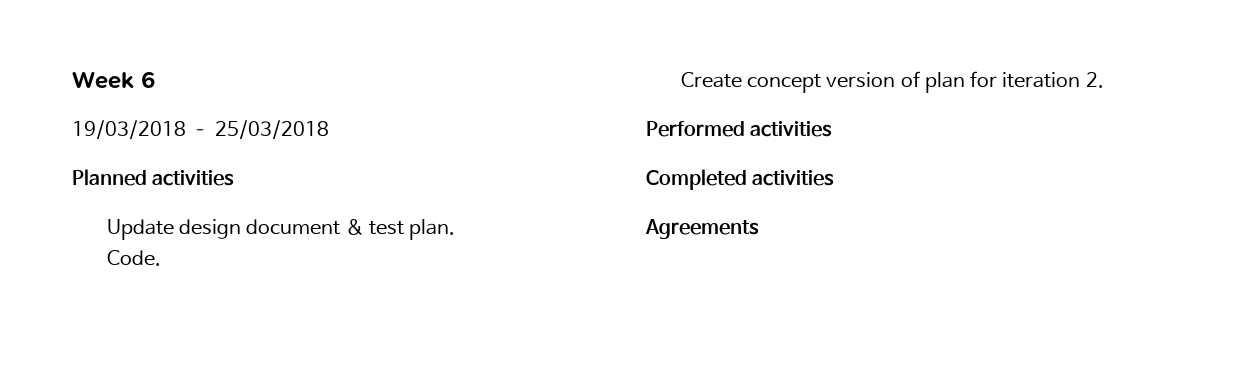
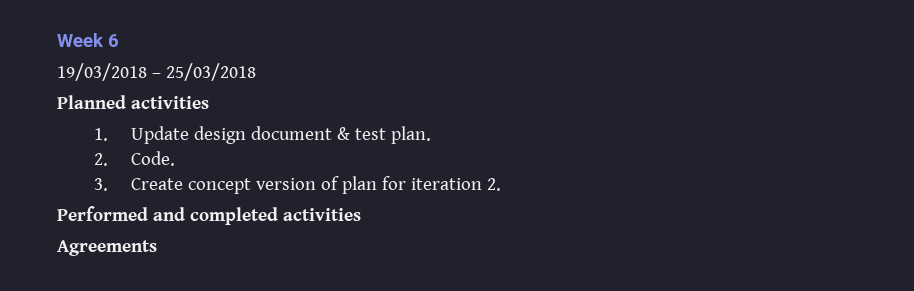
- Update design document & test plan.
+ 1. Update design document & test plan.
- Code.
+ 2. Code.
- Create concept version of plan for iteration 2.
+ 3. Create concept version of plan for iteration 2.
- Performed activities
- Completed activities
+ Performed and completed activities

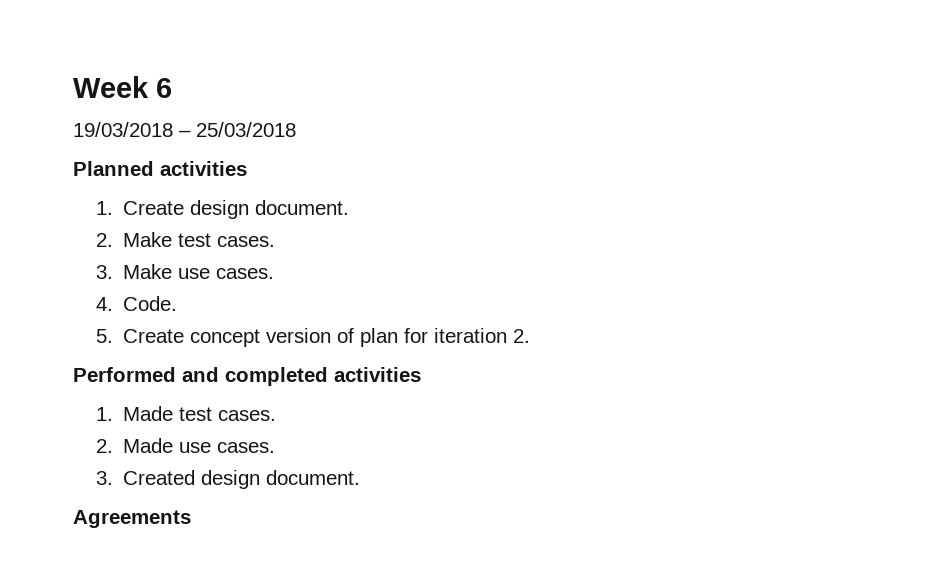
- 1. Update design document & test plan.
- 2. Code.
+ 1. Create design document.
+ 2. Make test cases.
+ 3. Make use cases.
+ 4. Code.
- 3. Create concept version of plan for iteration 2.
+ 5. Create concept version of plan for iteration 2.
+ 1. Made test cases.
+ 2. Made use cases.
+ 3. Created design document.

